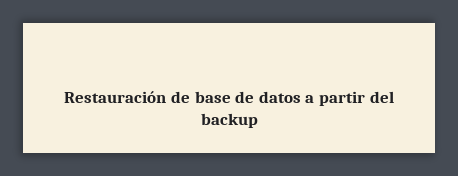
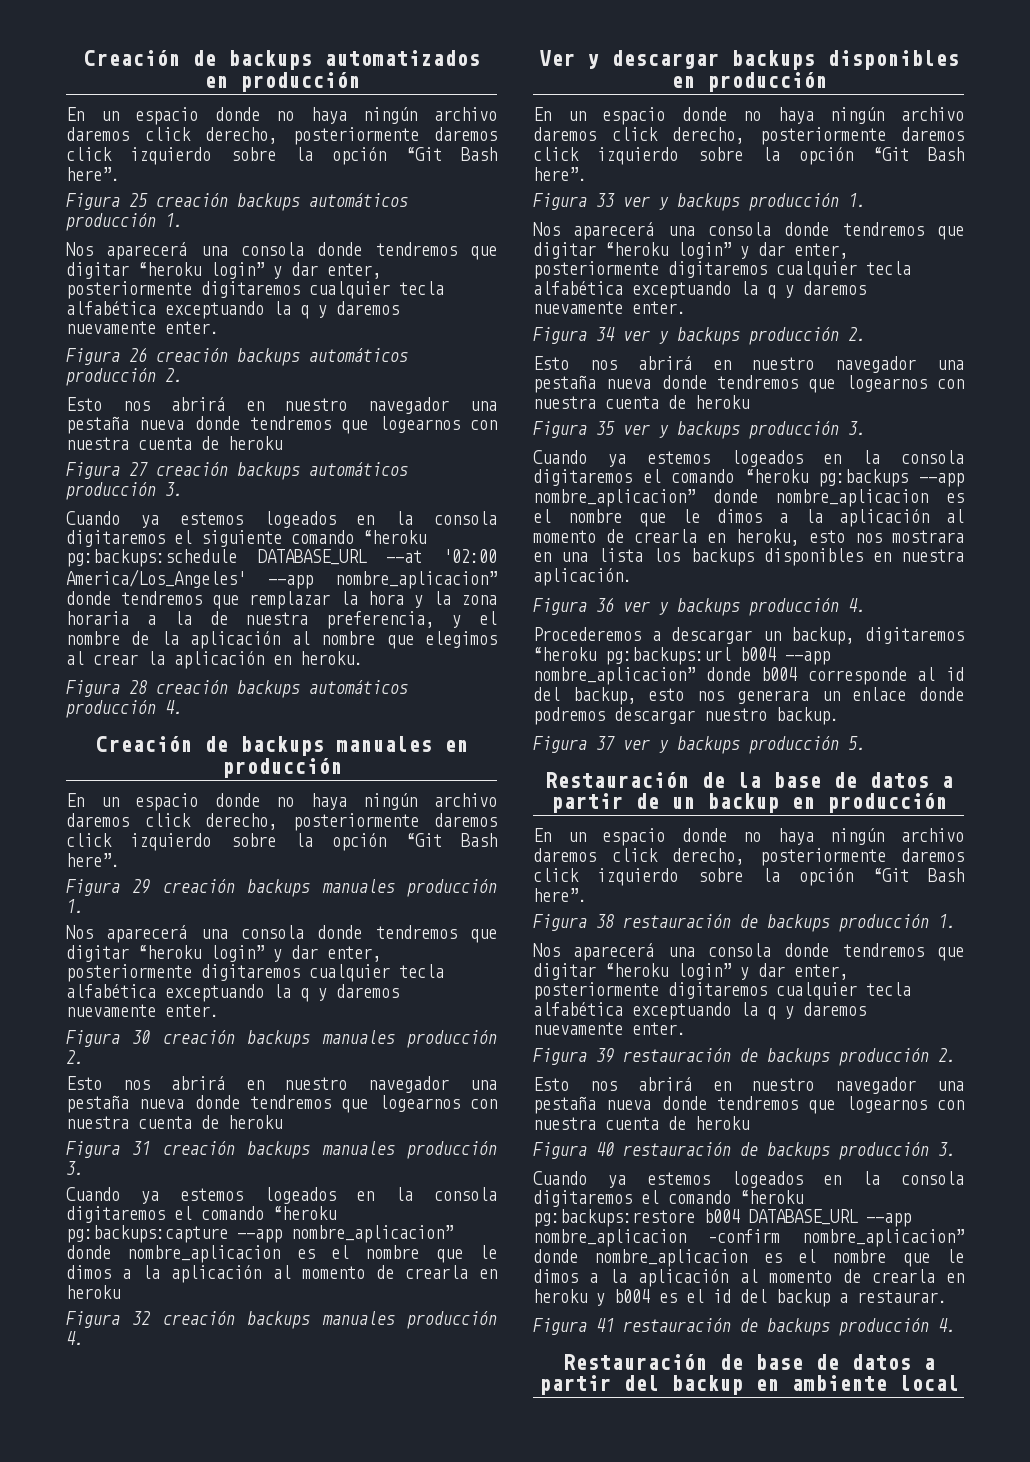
+ Creación de backups automatizados en producción
+ En un espacio donde no haya ningún archivo daremos click derecho, posteriormente daremos click izquierdo sobre la opción “Git Bash here”.
+ Figura 25 creación backups automáticos producción 1.
+ Nos aparecerá una consola donde tendremos que digitar “heroku login” y dar enter, posteriormente digitaremos cualquier tecla alfabética exceptuando la q y daremos nuevamente enter.
+ Figura 26 creación backups automáticos producción 2.
+ Esto nos abrirá en nuestro navegador una pestaña nueva donde tendremos que logearnos con nuestra cuenta de heroku
+ Figura 27 creación backups automáticos producción 3.
+ Cuando ya estemos logeados en la consola digitaremos el siguiente comando “heroku pg:backups:schedule DATABASE_URL --at '02:00 America/Los_Angeles' --app nombre_aplicacion” donde tendremos que remplazar la hora y la zona horaria a la de nuestra preferencia, y el nombre de la aplicación al nombre que elegimos al crear la aplicación en heroku.
+ Figura 28 creación backups automáticos producción 4.
+ Creación de backups manuales en producción
+ En un espacio donde no haya ningún archivo daremos click derecho, posteriormente daremos click izquierdo sobre la opción “Git Bash here”.
+ Figura 29 creación backups manuales producción 1.
+ Nos aparecerá una consola donde tendremos que digitar “heroku login” y dar enter, posteriormente digitaremos cualquier tecla alfabética exceptuando la q y daremos nuevamente enter.
+ Figura 30 creación backups manuales producción 2.
+ Esto nos abrirá en nuestro navegador una pestaña nueva donde tendremos que logearnos con nuestra cuenta de heroku
+ Figura 31 creación backups manuales producción 3.
+ Cuando ya estemos logeados en la consola digitaremos el comando “heroku pg:backups:capture --app nombre_aplicacion” donde nombre_aplicacion es el nombre que le dimos a la aplicación al momento de crearla en heroku
+ Figura 32 creación backups manuales producción 4.
+ Ver y descargar backups disponibles en producción
+ En un espacio donde no haya ningún archivo daremos click derecho, posteriormente daremos click izquierdo sobre la opción “Git Bash here”.
+ Figura 33 ver y backups producción 1.
+ Nos aparecerá una consola donde tendremos que digitar “heroku login” y dar enter, posteriormente digitaremos cualquier tecla alfabética exceptuando la q y daremos nuevamente enter.
+ Figura 34 ver y backups producción 2.
+ Esto nos abrirá en nuestro navegador una pestaña nueva donde tendremos que logearnos con nuestra cuenta de heroku
+ Figura 35 ver y backups producción 3.
+ Cuando ya estemos logeados en la consola digitaremos el comando “heroku pg:backups --app nombre_aplicacion” donde nombre_aplicacion es el nombre que le dimos a la aplicación al momento de crearla en heroku, esto nos mostrara en una lista los backups disponibles en nuestra aplicación.
+ Figura 36 ver y backups producción 4.
+ Procederemos a descargar un backup, digitaremos “heroku pg:backups:url b004 --app nombre_aplicacion” donde b004 corresponde al id del backup, esto nos generara un enlace donde podremos descargar nuestro backup.
+ Figura 37 ver y backups producción 5.
+ Restauración de la base de datos a partir de un backup en producción
+ En un espacio donde no haya ningún archivo daremos click derecho, posteriormente daremos click izquierdo sobre la opción “Git Bash here”.
+ Figura 38 restauración de backups producción 1.
+ Nos aparecerá una consola donde tendremos que digitar “heroku login” y dar enter, posteriormente digitaremos cualquier tecla alfabética exceptuando la q y daremos nuevamente enter.
+ Figura 39 restauración de backups producción 2.
+ Esto nos abrirá en nuestro navegador una pestaña nueva donde tendremos que logearnos con nuestra cuenta de heroku
+ Figura 40 restauración de backups producción 3.
+ Cuando ya estemos logeados en la consola digitaremos el comando “heroku pg:backups:restore b004 DATABASE_URL --app nombre_aplicacion –confirm nombre_aplicacion” donde nombre_aplicacion es el nombre que le dimos a la aplicación al momento de crearla en heroku y b004 es el id del backup a restaurar.
+ Figura 41 restauración de backups producción 4.
- Restauración de base de datos a partir del backup
+ Restauración de base de datos a partir del backup en ambiente local

